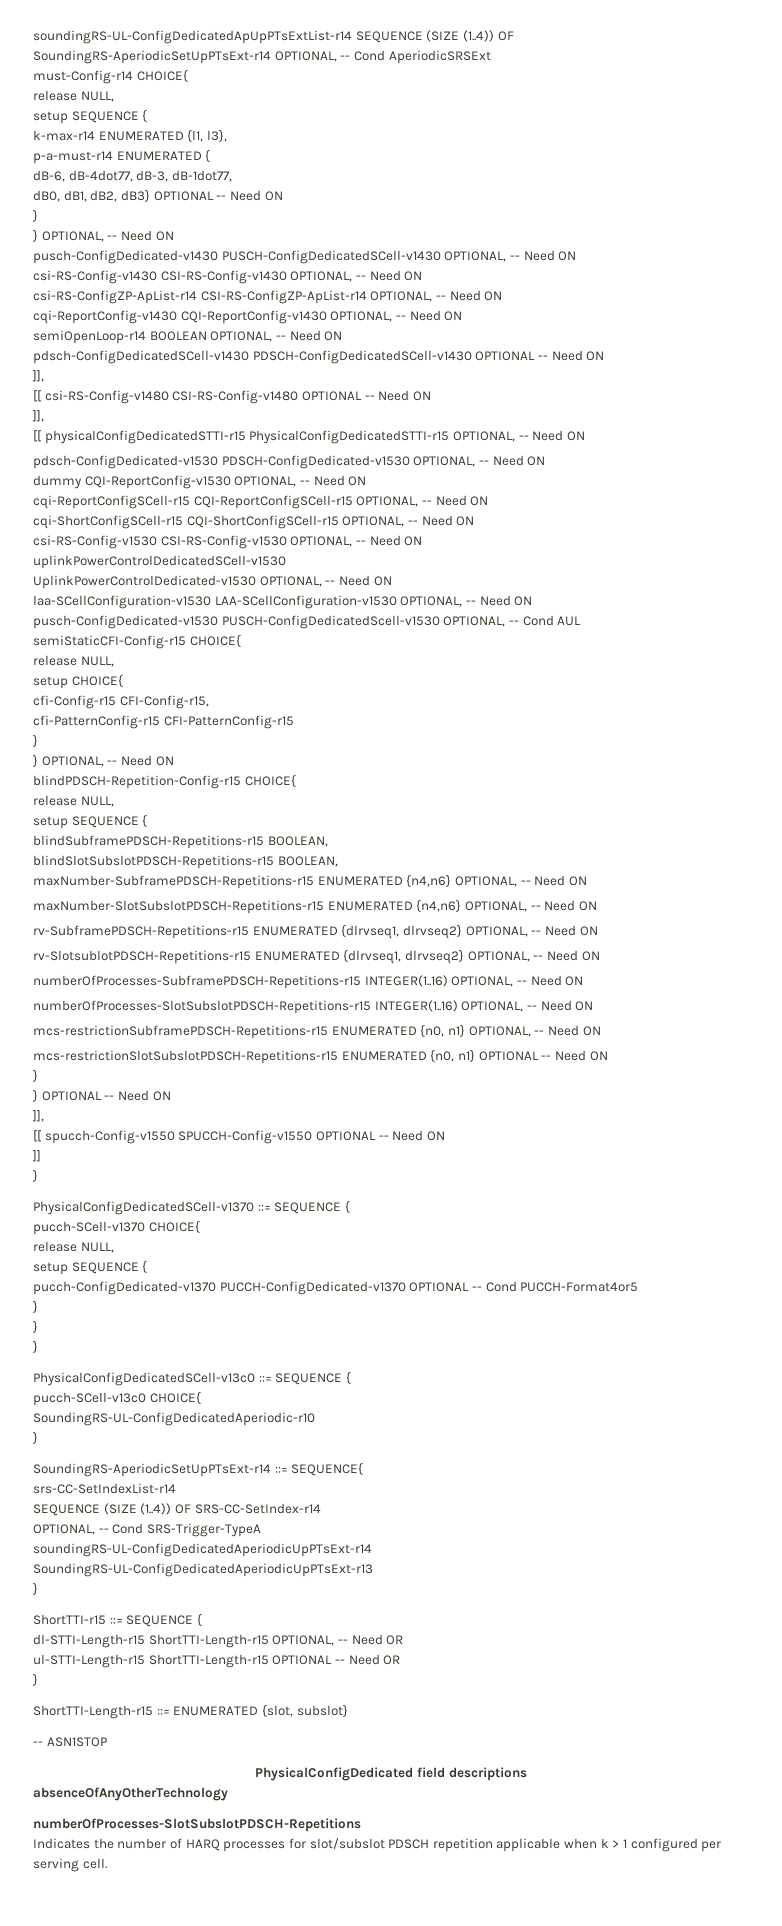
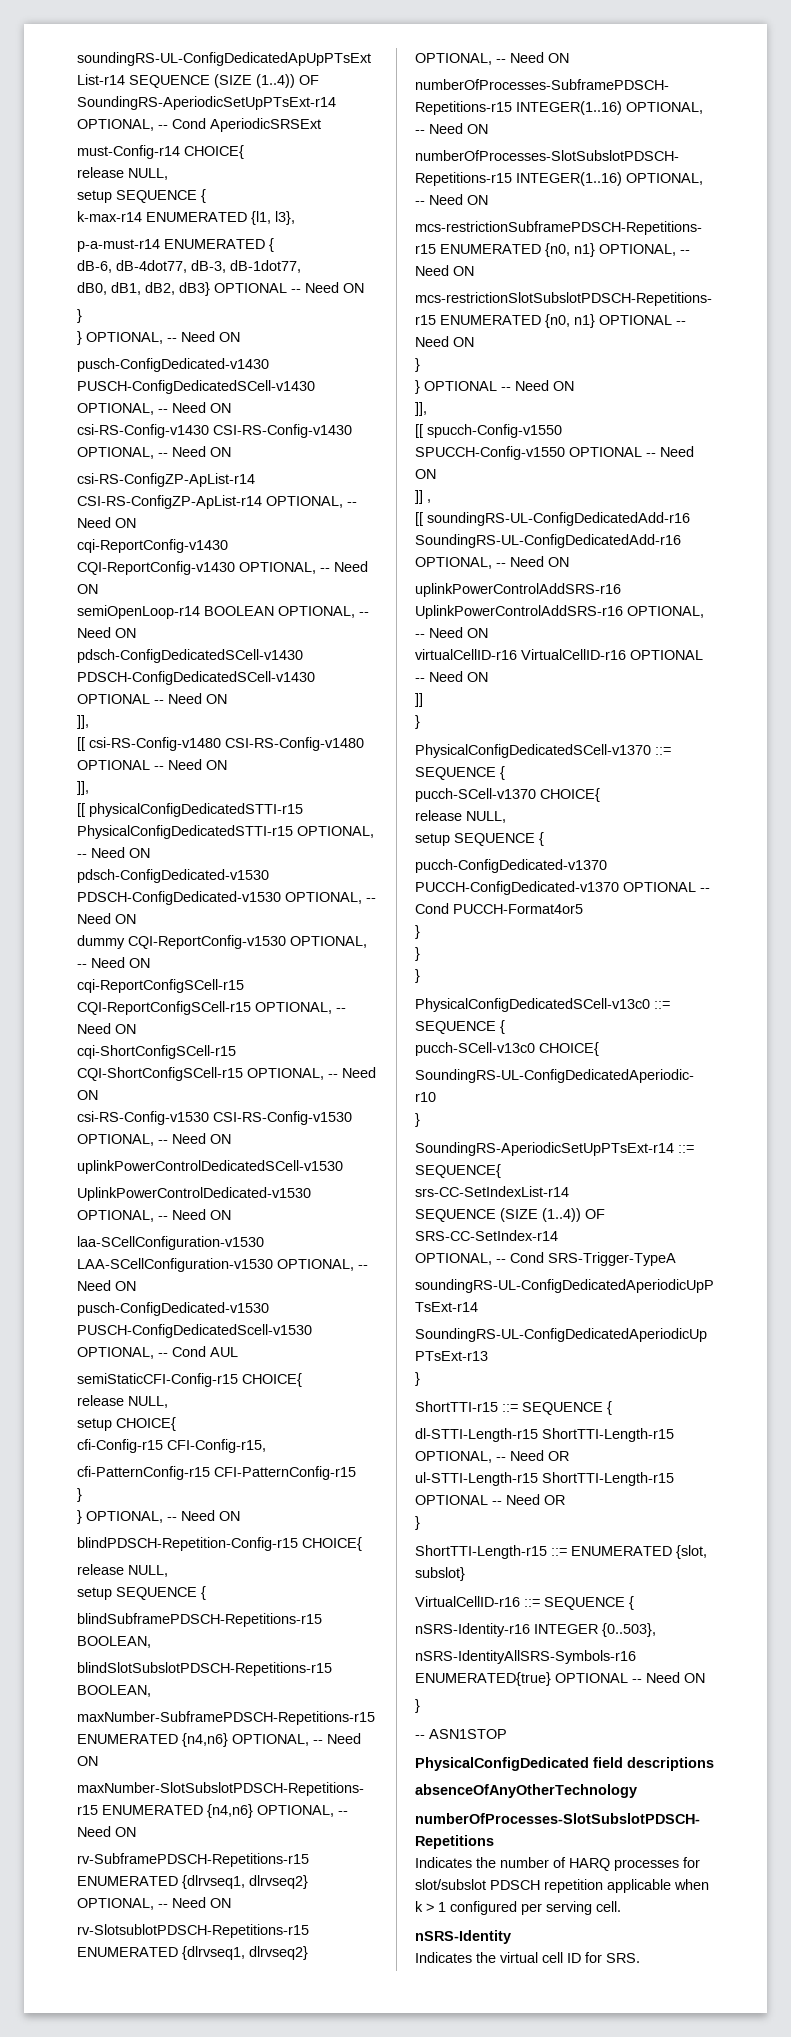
+ ]] ,
+ [[ soundingRS-UL-ConfigDedicatedAdd-r16 SoundingRS-UL-ConfigDedicatedAdd-r16 OPTIONAL, -- Need ON
+ uplinkPowerControlAddSRS-r16 UplinkPowerControlAddSRS-r16 OPTIONAL, -- Need ON
+ virtualCellID-r16 VirtualCellID-r16 OPTIONAL -- Need ON
+ VirtualCellID-r16 ::= SEQUENCE {
+ nSRS-Identity-r16 INTEGER {0..503},
+ nSRS-IdentityAllSRS-Symbols-r16 ENUMERATED{true} OPTIONAL -- Need ON
+ }
+ nSRS-Identity
+ Indicates the virtual cell ID for SRS.

